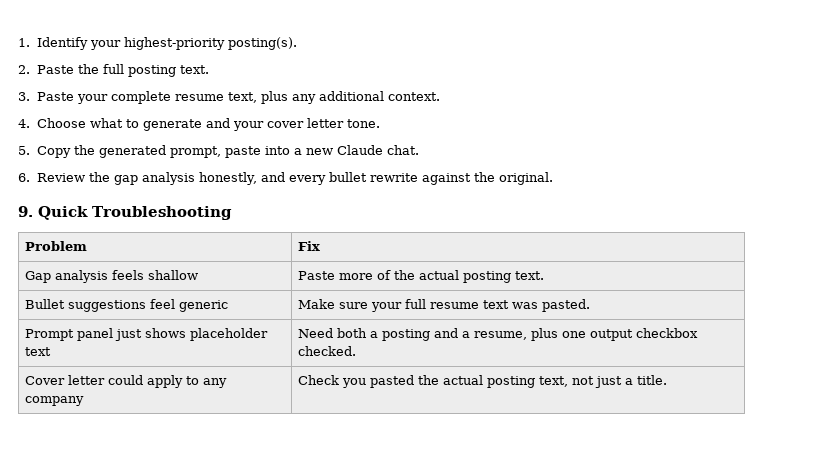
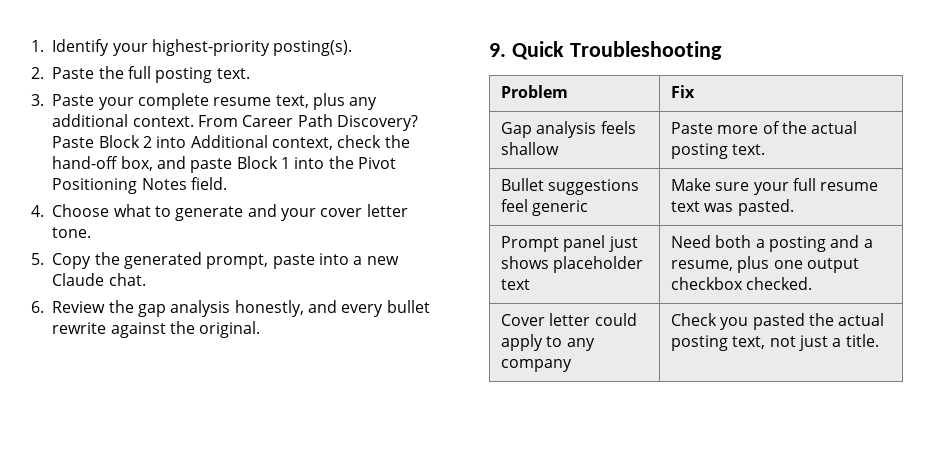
+ From Career Path Discovery? Paste Block 2 into Additional context, check the hand-off box, and paste Block 1 into the Pivot Positioning Notes field.

